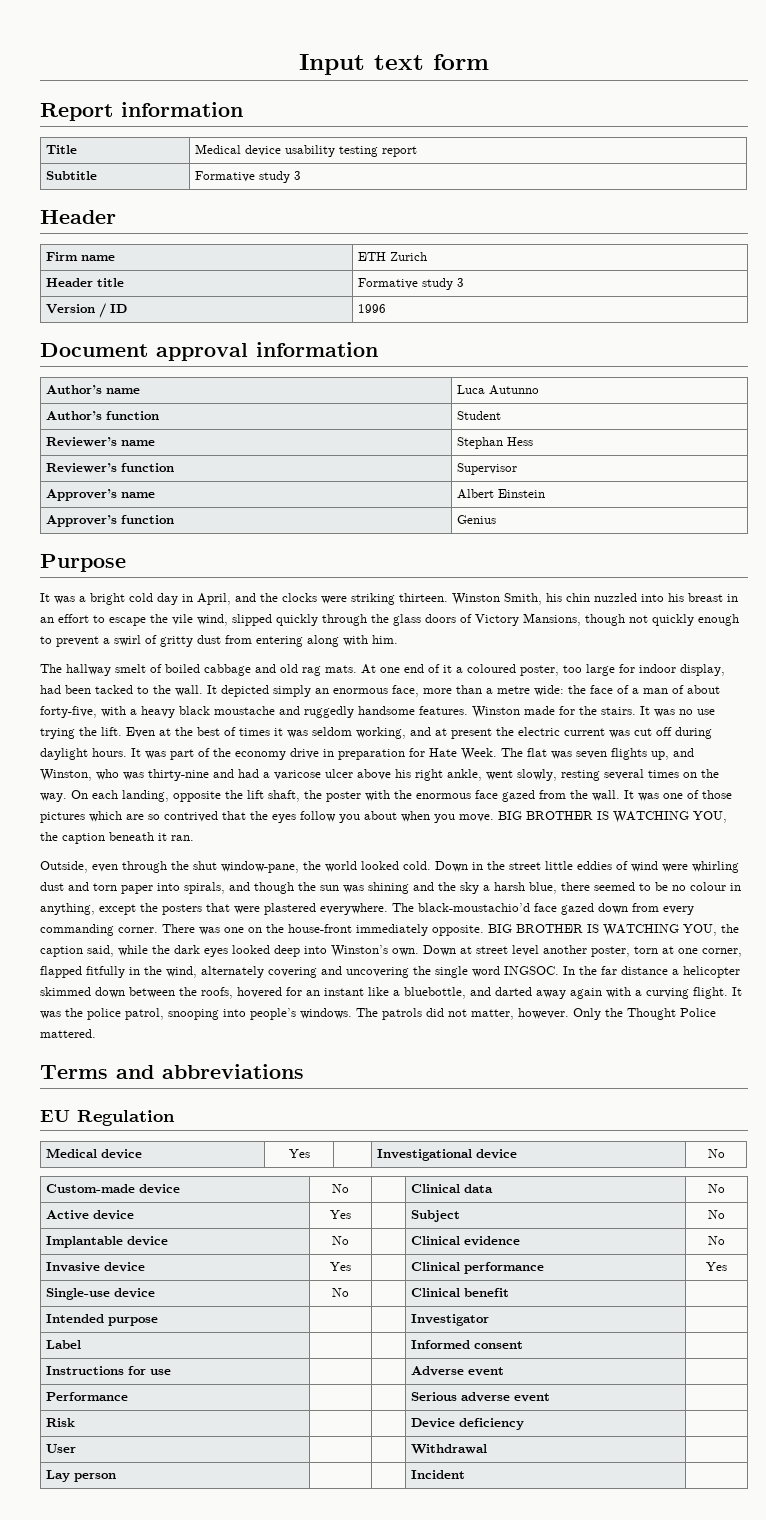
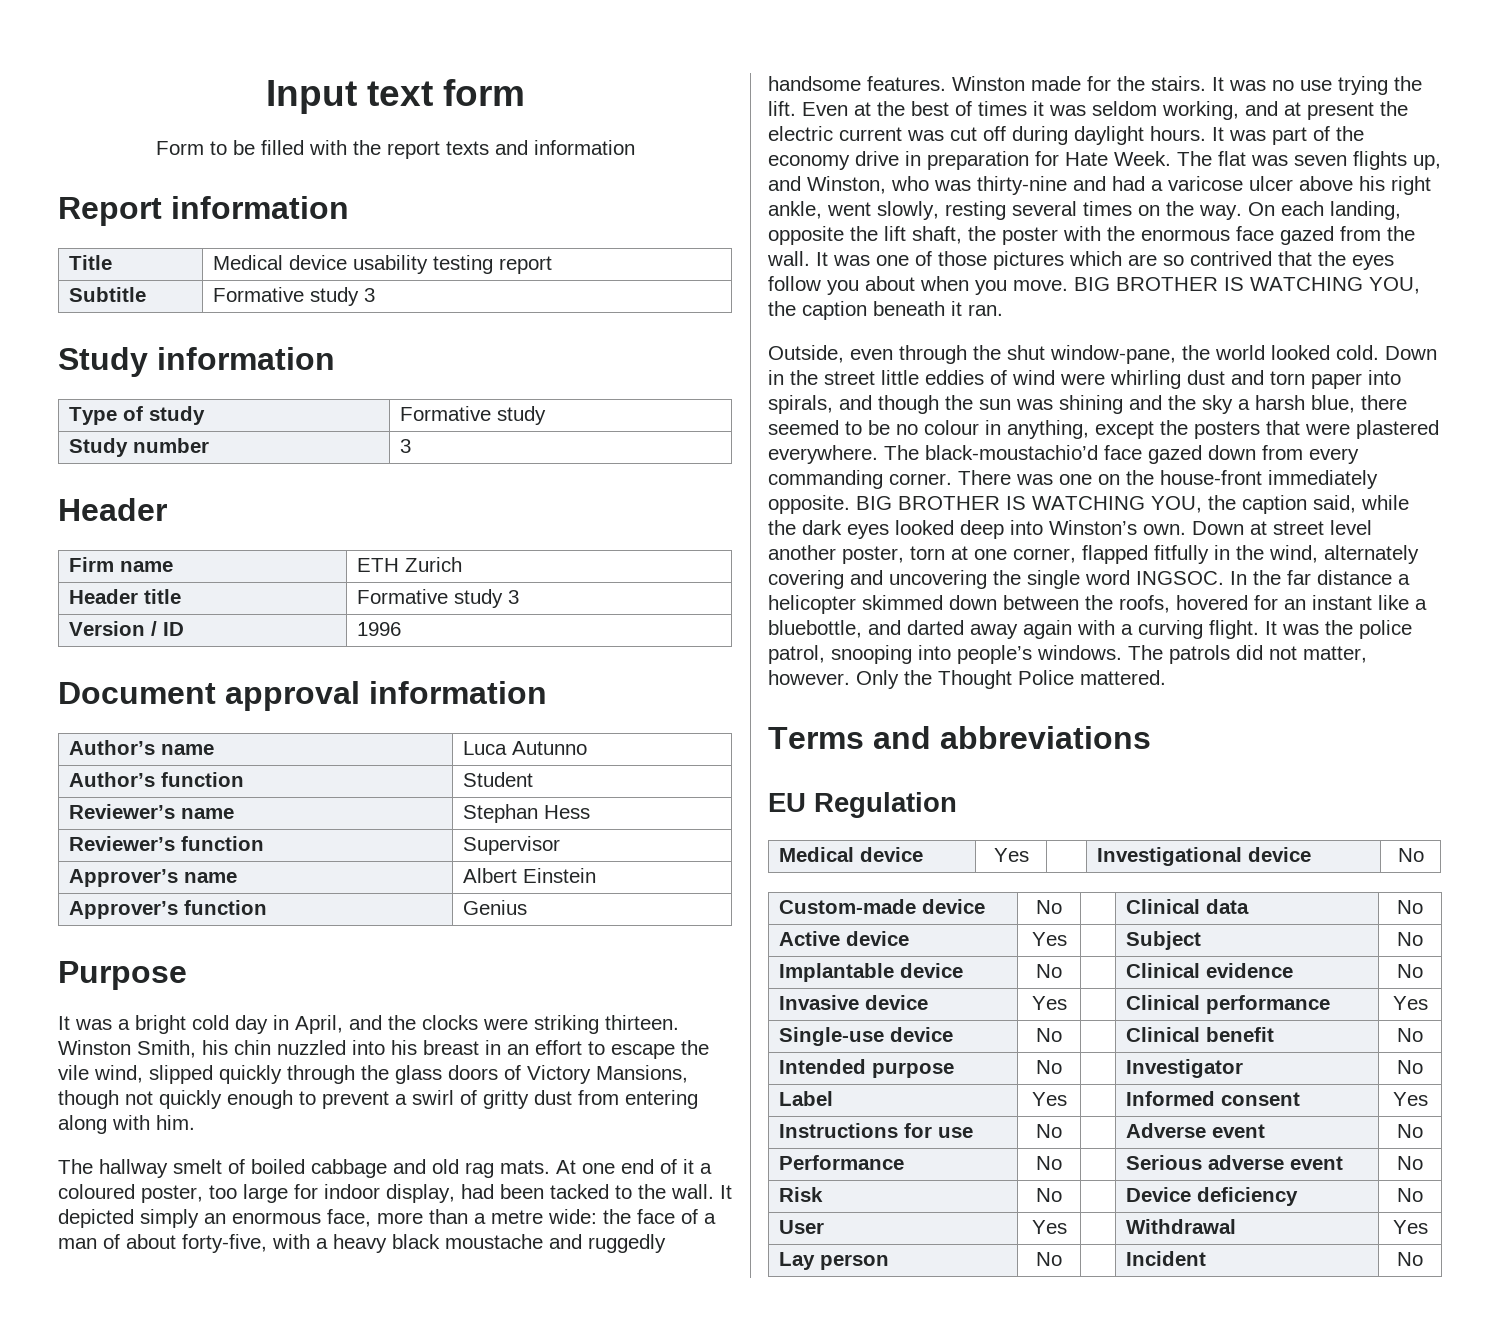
+ Form to be filled with the report texts and information
+ Study information
+ Type of study | Formative study
+ Study number | 3
- Single-use device | No | | Clinical benefit |
+ Single-use device | No | | Clinical benefit | No
- Intended purpose | | | Investigator |
+ Intended purpose | No | | Investigator | No
- Label | | | Informed consent |
+ Label | Yes | | Informed consent | Yes
- Instructions for use | | | Adverse event |
+ Instructions for use | No | | Adverse event | No
- Performance | | | Serious adverse event |
+ Performance | No | | Serious adverse event | No
- Risk | | | Device deficiency |
+ Risk | No | | Device deficiency | No
- User | | | Withdrawal |
+ User | Yes | | Withdrawal | Yes
- Lay person | | | Incident |
+ Lay person | No | | Incident | No

